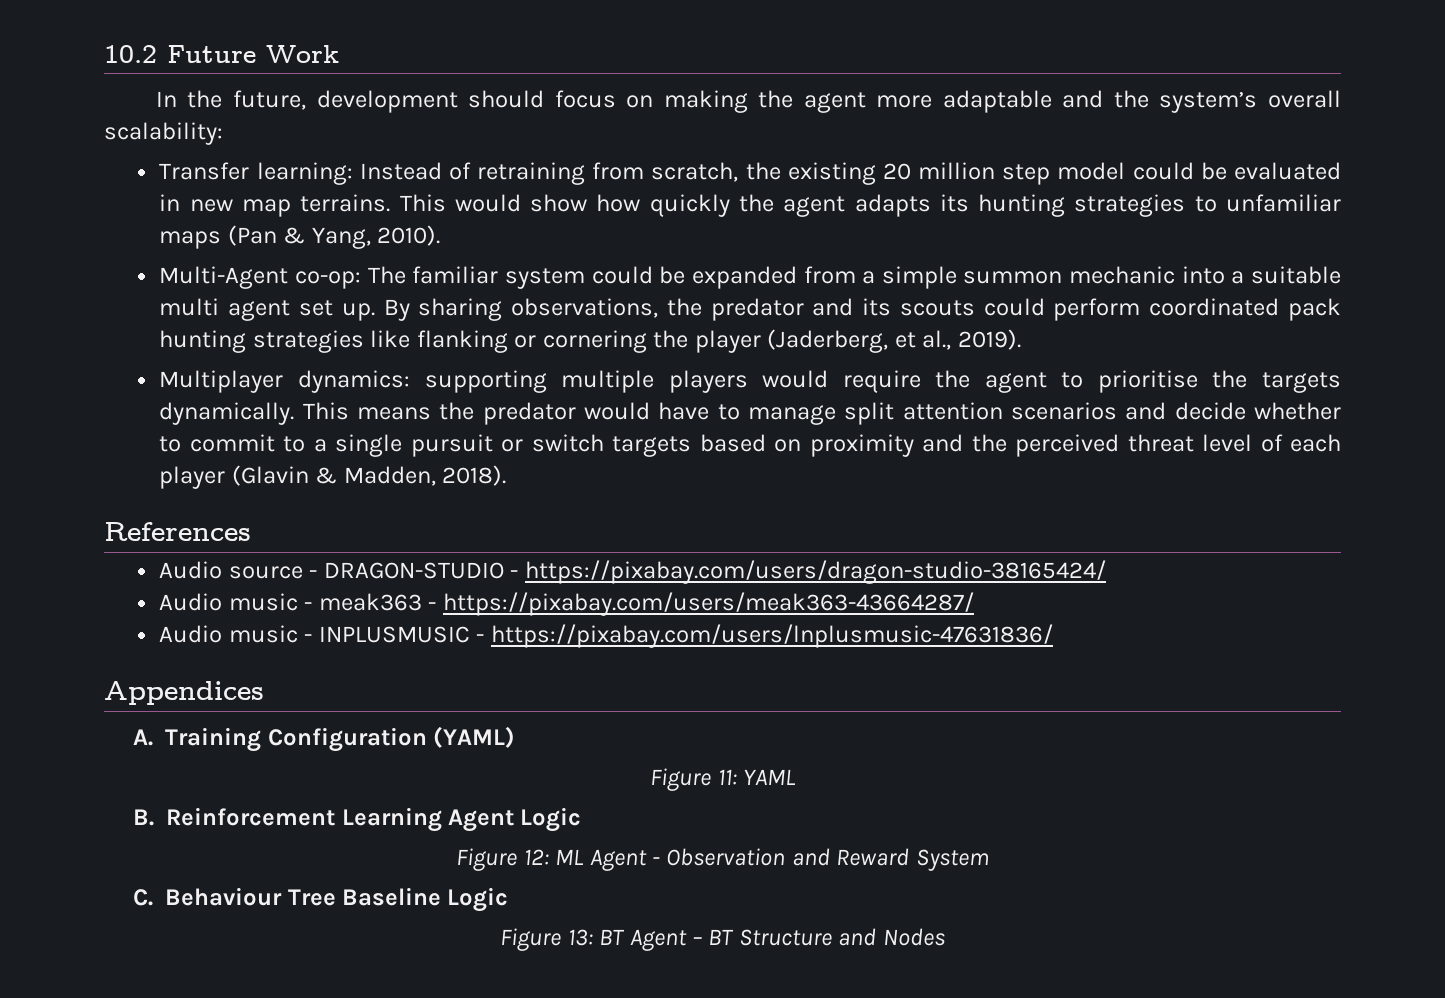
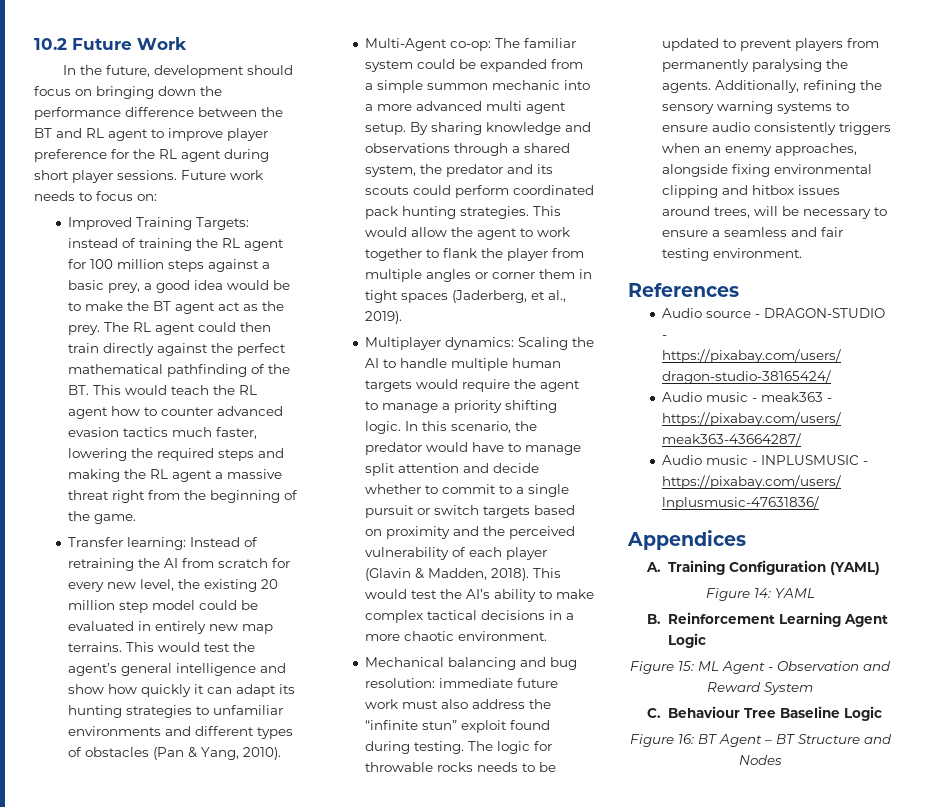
- In the future, development should focus on making the agent more adaptable and the system’s overall scalability:
+ In the future, development should focus on bringing down the performance difference between the BT and RL agent to improve player preference for the RL agent during short player sessions. Future work needs to focus on:
+ Improved Training Targets: instead of training the RL agent for 100 million steps against a basic prey, a good idea would be to make the BT agent act as the prey. The RL agent could then train directly against the perfect mathematical pathfinding of the BT. This would teach the RL agent how to counter advanced evasion tactics much faster, lowering the required steps and making the RL agent a massive threat right from the beginning of the game.
- Transfer learning: Instead of retraining from scratch, the existing 20 million step model could be evaluated in new map terrains.
+ Transfer learning: Instead of retraining the AI from scratch for every new level, the existing 20 million step model could be evaluated in entirely new map terrains.
- This would show how quickly the agent adapts its hunting strategies to unfamiliar maps (Pan & Yang, 2010).
+ This would test the agent’s general intelligence and show how quickly it can adapt its hunting strategies to unfamiliar environments and different types of obstacles (Pan & Yang, 2010).
- Multi-Agent co-op: The familiar system could be expanded from a simple summon mechanic into a suitable multi agent set up. By sharing observations, the predator and its scouts could perform coordinated pack hunting strategies like flanking or cornering the player (Jaderberg, et al., 2019).
+ Multi-Agent co-op: The familiar system could be expanded from a simple summon mechanic into a more advanced multi agent setup. By sharing knowledge and observations through a shared system, the predator and its scouts could perform coordinated pack hunting strategies. This would allow the agent to work together to flank the player from multiple angles or corner them in tight spaces (Jaderberg, et al., 2019).
- Multiplayer dynamics: supporting multiple players would require the agent to prioritise the targets dynamically. This means the predator would have to manage split attention scenarios and decide whether to commit to a single pursuit or switch targets based on proximity and the perceived threat level of each player (Glavin & Madden, 2018).
+ Multiplayer dynamics: Scaling the AI to handle multiple human targets would require the agent to manage a priority shifting logic. In this scenario, the predator would have to manage split attention and decide whether to commit to a single pursuit or switch targets based on proximity and the perceived vulnerability of each player (Glavin & Madden, 2018). This would test the AI’s ability to make complex tactical decisions in a more chaotic environment.
+ Mechanical balancing and bug resolution: immediate future work must also address the “infinite stun” exploit found during testing. The logic for throwable rocks needs to be updated to prevent players from permanently paralysing the agents. Additionally, refining the sensory warning systems to ensure audio consistently triggers when an enemy approaches, alongside fixing environmental clipping and hitbox issues around trees, will be necessary to ensure a seamless and fair testing environment.
- Figure 11: YAML
+ Figure 14: YAML
- Figure 12: ML Agent - Observation and Reward System
+ Figure 15: ML Agent - Observation and Reward System
- Figure 13: BT Agent – BT Structure and Nodes
+ Figure 16: BT Agent – BT Structure and Nodes

